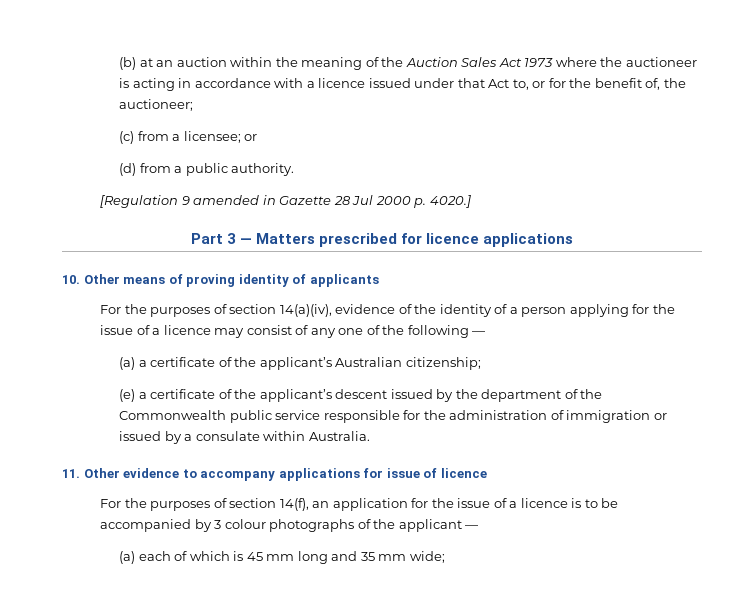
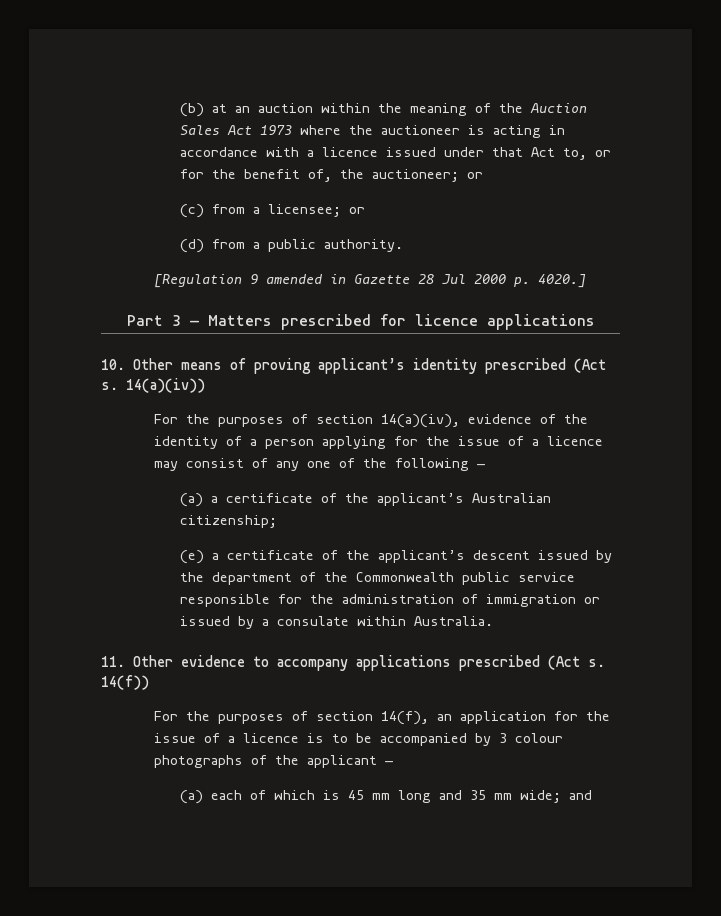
- (b) at an auction within the meaning of the Auction Sales Act 1973 where the auctioneer is acting in accordance with a licence issued under that Act to, or for the benefit of, the auctioneer;
+ (b) at an auction within the meaning of the Auction Sales Act 1973 where the auctioneer is acting in accordance with a licence issued under that Act to, or for the benefit of, the auctioneer; or
- 10. Other means of proving identity of applicants
+ 10. Other means of proving applicant’s identity prescribed (Act s. 14(a)(iv))
- 11. Other evidence to accompany applications for issue of licence
+ 11. Other evidence to accompany applications prescribed (Act s. 14(f))
- (a) each of which is 45 mm long and 35 mm wide;
+ (a) each of which is 45 mm long and 35 mm wide; and

